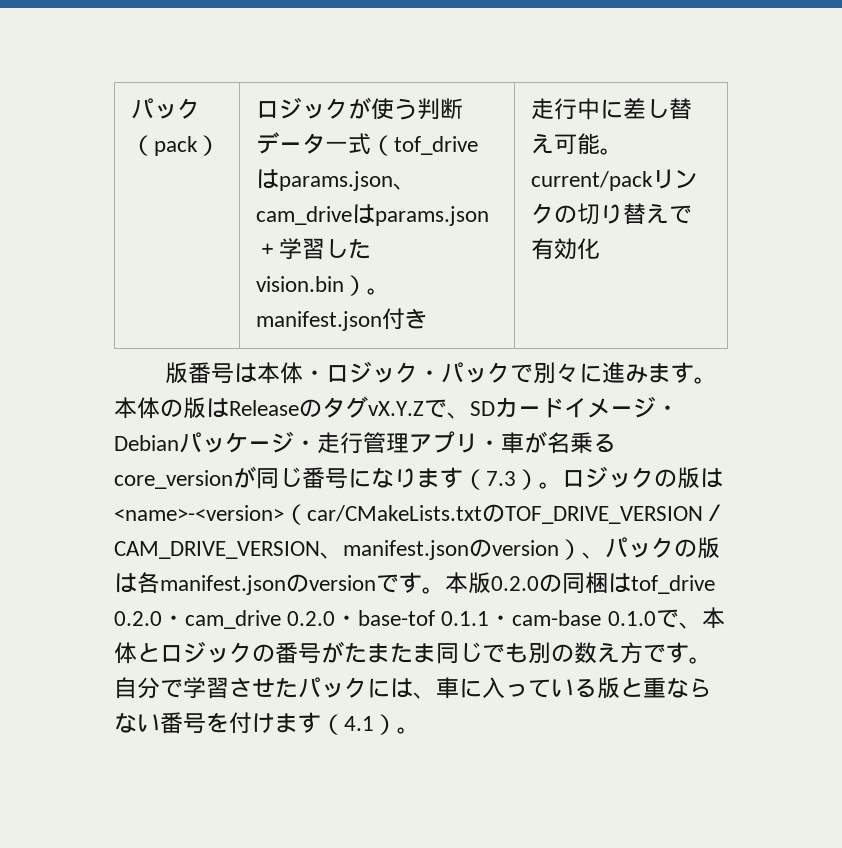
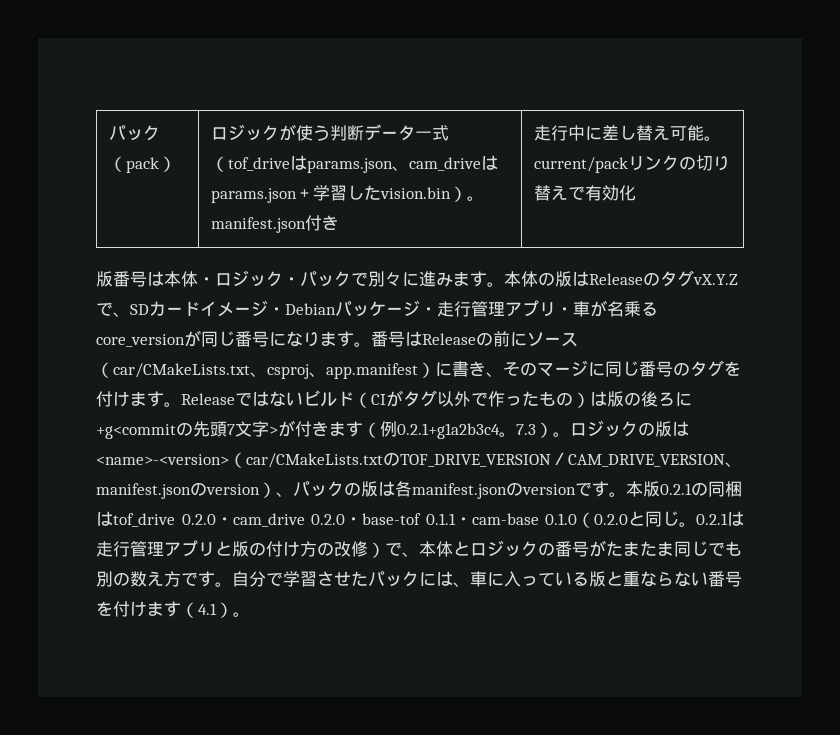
- 本体の版はReleaseのタグvX.Y.Zで、SDカードイメージ・Debianパッケージ・走行管理アプリ・車が名乗るcore_versionが同じ番号になります（7.3）。
+ 本体の版はReleaseのタグvX.Y.Zで、SDカードイメージ・Debianパッケージ・走行管理アプリ・車が名乗るcore_versionが同じ番号になります。番号はReleaseの前にソース（car/CMakeLists.txt、csproj、app.manifest）に書き、そのマージに同じ番号のタグを付けます。Releaseではないビルド（CIがタグ以外で作ったもの）は版の後ろに+g<commitの先頭7文字>が付きます（例0.2.1+g1a2b3c4。7.3）。
- 本版0.2.0の同梱はtof_drive 0.2.0・cam_drive 0.2.0・base-tof 0.1.1・cam-base 0.1.0で、本体とロジックの番号がたまたま同じでも別の数え方です。
+ 本版0.2.1の同梱はtof_drive 0.2.0・cam_drive 0.2.0・base-tof 0.1.1・cam-base 0.1.0（0.2.0と同じ。0.2.1は走行管理アプリと版の付け方の改修）で、本体とロジックの番号がたまたま同じでも別の数え方です。

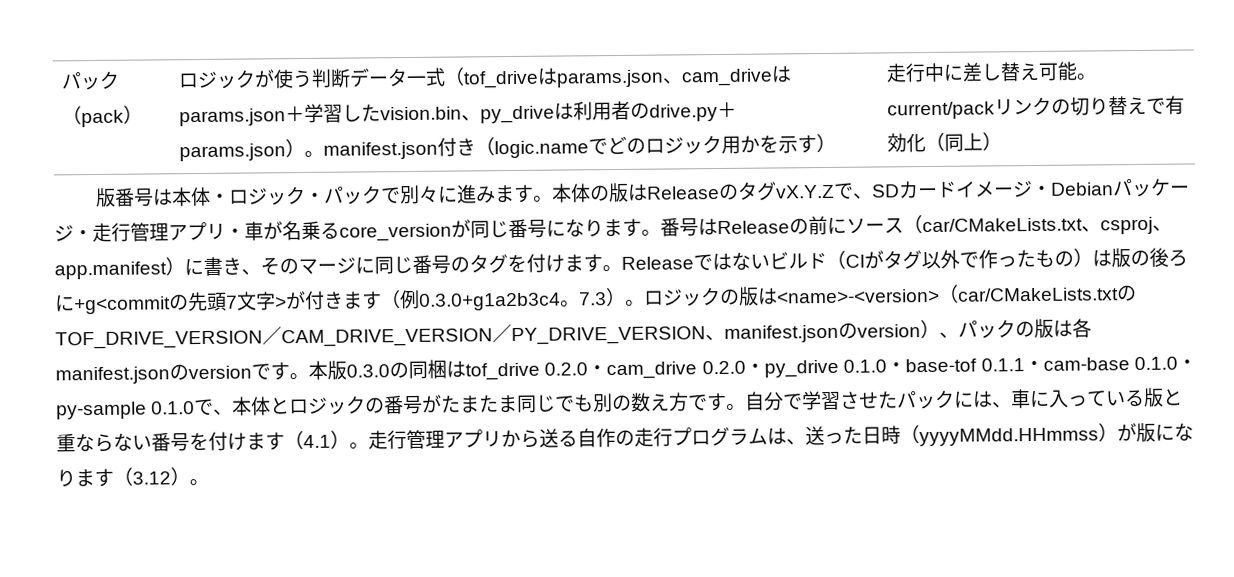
- ロジックが使う判断データ一式（tof_driveはparams.json、cam_driveはparams.json＋学習したvision.bin）。manifest.json付き
+ ロジックが使う判断データ一式（tof_driveはparams.json、cam_driveはparams.json＋学習したvision.bin、py_driveは利用者のdrive.py＋params.json）。manifest.json付き（logic.nameでどのロジック用かを示す）
- 走行中に差し替え可能。current/packリンクの切り替えで有効化
+ 走行中に差し替え可能。current/packリンクの切り替えで有効化（同上）
- Releaseではないビルド（CIがタグ以外で作ったもの）は版の後ろに+g<commitの先頭7文字>が付きます（例0.2.1+g1a2b3c4。
+ Releaseではないビルド（CIがタグ以外で作ったもの）は版の後ろに+g<commitの先頭7文字>が付きます（例0.3.0+g1a2b3c4。
- ロジックの版は<name>-<version>（car/CMakeLists.txtのTOF_DRIVE_VERSION／CAM_DRIVE_VERSION、manifest.jsonのversion）、パックの版は各manifest.jsonのversionです。
+ ロジックの版は<name>-<version>（car/CMakeLists.txtのTOF_DRIVE_VERSION／CAM_DRIVE_VERSION／PY_DRIVE_VERSION、manifest.jsonのversion）、パックの版は各manifest.jsonのversionです。
- 本版0.2.1の同梱はtof_drive 0.2.0・cam_drive 0.2.0・base-tof 0.1.1・cam-base 0.1.0（0.2.0と同じ。0.2.1は走行管理アプリと版の付け方の改修）で、本体とロジックの番号がたまたま同じでも別の数え方です。
+ 本版0.3.0の同梱はtof_drive 0.2.0・cam_drive 0.2.0・py_drive 0.1.0・base-tof 0.1.1・cam-base 0.1.0・py-sample 0.1.0で、本体とロジックの番号がたまたま同じでも別の数え方です。
+ 走行管理アプリから送る自作の走行プログラムは、送った日時（yyyyMMdd.HHmmss）が版になります（3.12）。

